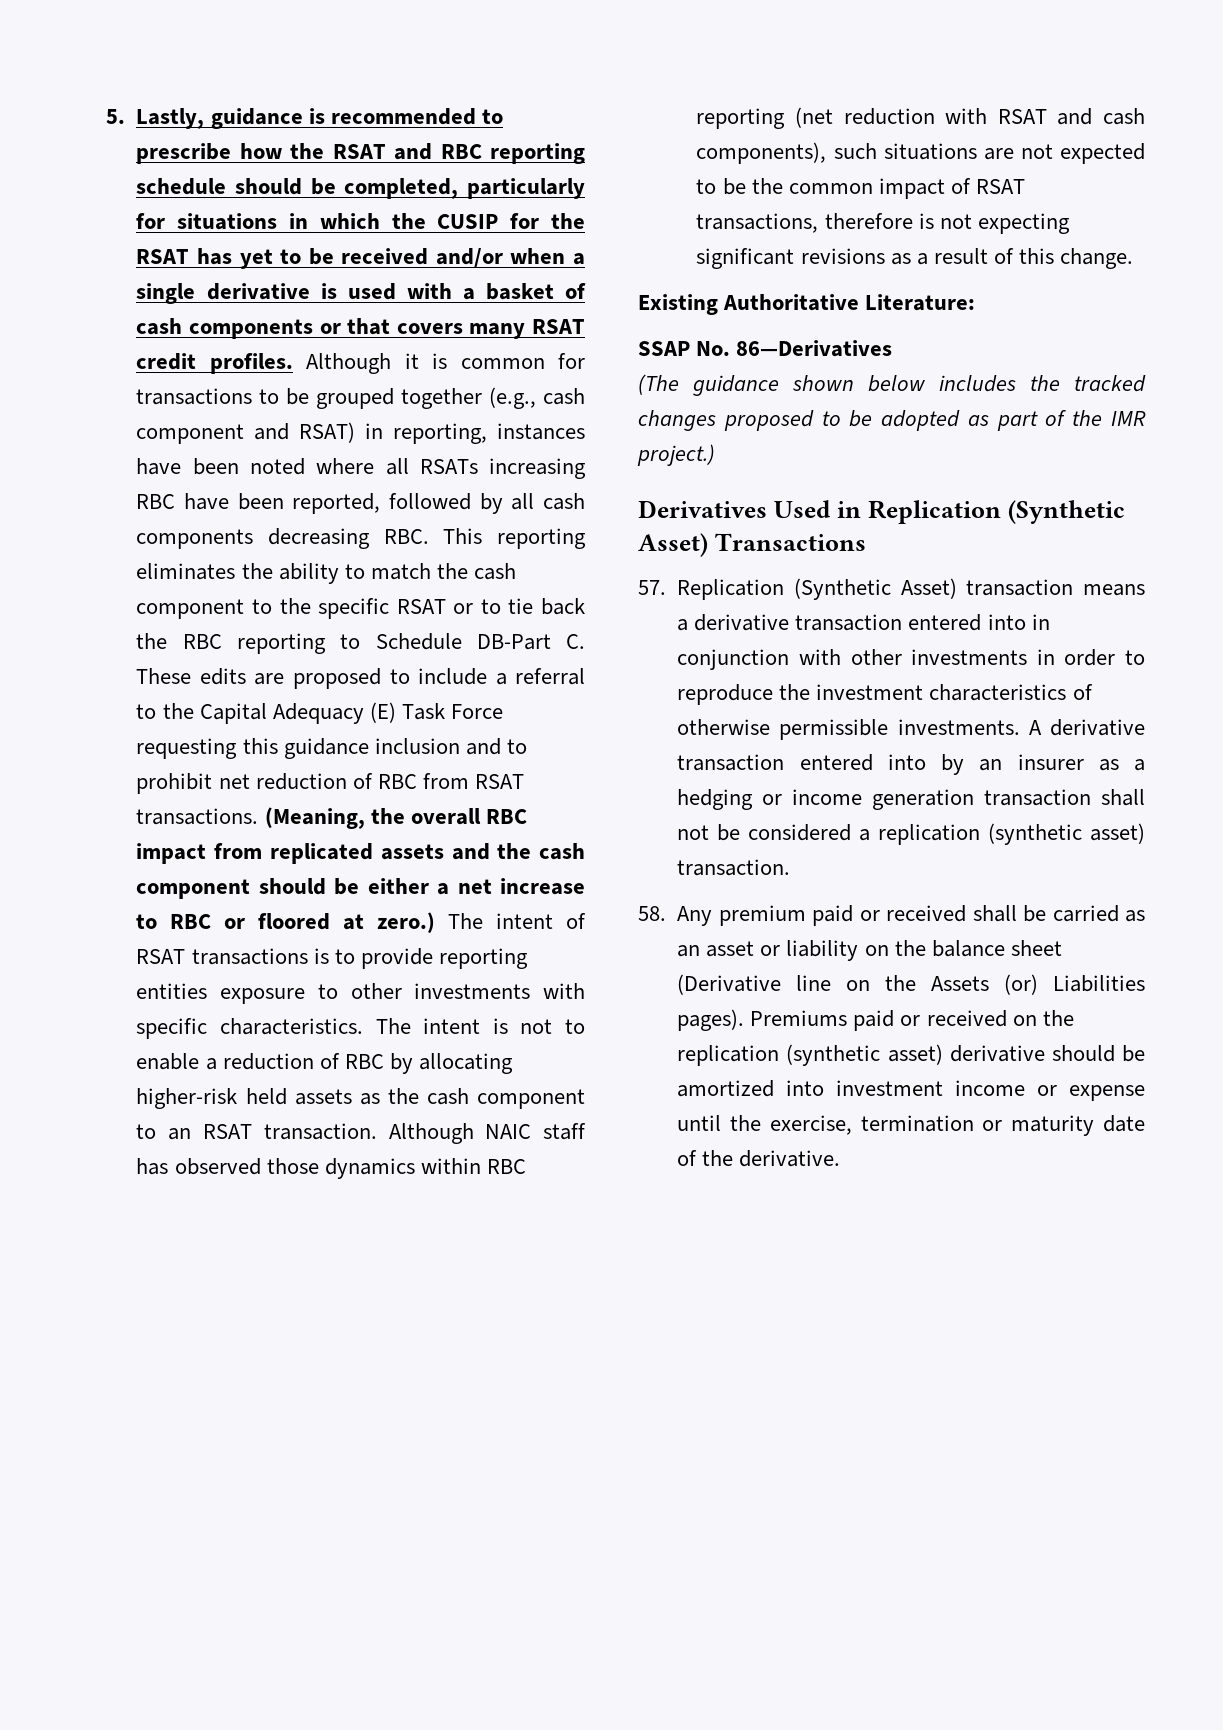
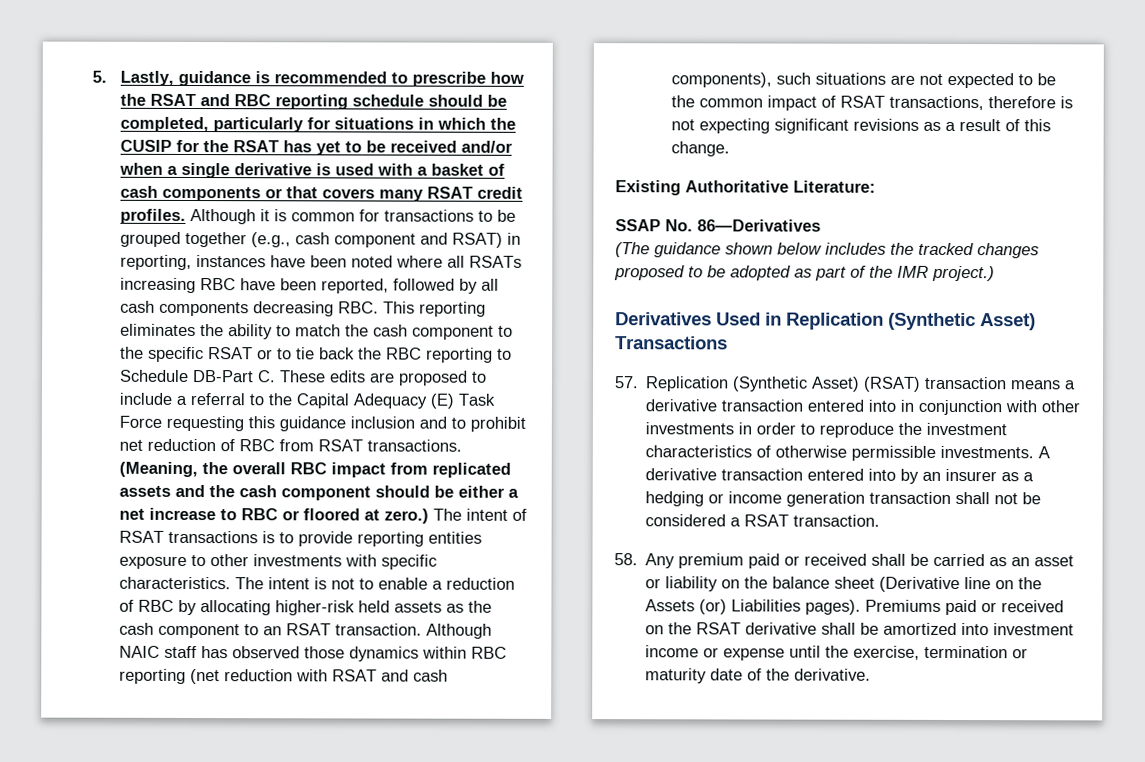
- 57. Replication (Synthetic Asset) transaction means a derivative transaction entered into in conjunction with other investments in order to reproduce the investment characteristics of otherwise permissible investments.
+ 57. Replication (Synthetic Asset) (RSAT) transaction means a derivative transaction entered into in conjunction with other investments in order to reproduce the investment characteristics of otherwise permissible investments.
- A derivative transaction entered into by an insurer as a hedging or income generation transaction shall not be considered a replication (synthetic asset) transaction.
+ A derivative transaction entered into by an insurer as a hedging or income generation transaction shall not be considered a RSAT transaction.
- Premiums paid or received on the replication (synthetic asset) derivative should be amortized into investment income or expense until the exercise, termination or maturity date of the derivative.
+ Premiums paid or received on the RSAT derivative shall be amortized into investment income or expense until the exercise, termination or maturity date of the derivative.

